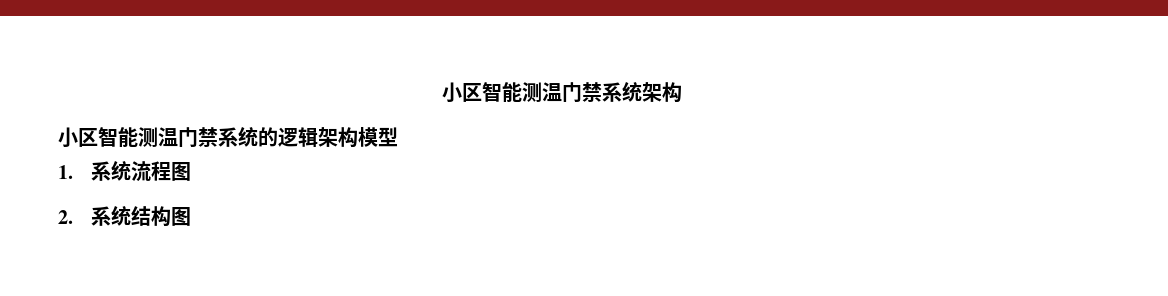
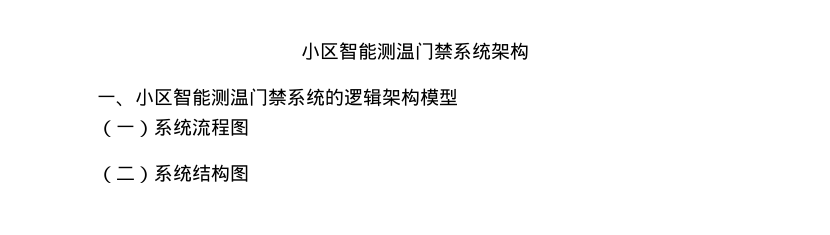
- 小区智能测温门禁系统的逻辑架构模型
+ 一、小区智能测温门禁系统的逻辑架构模型
- 1.系统流程图
+ （一）系统流程图
- 2.系统结构图
+ （二）系统结构图

